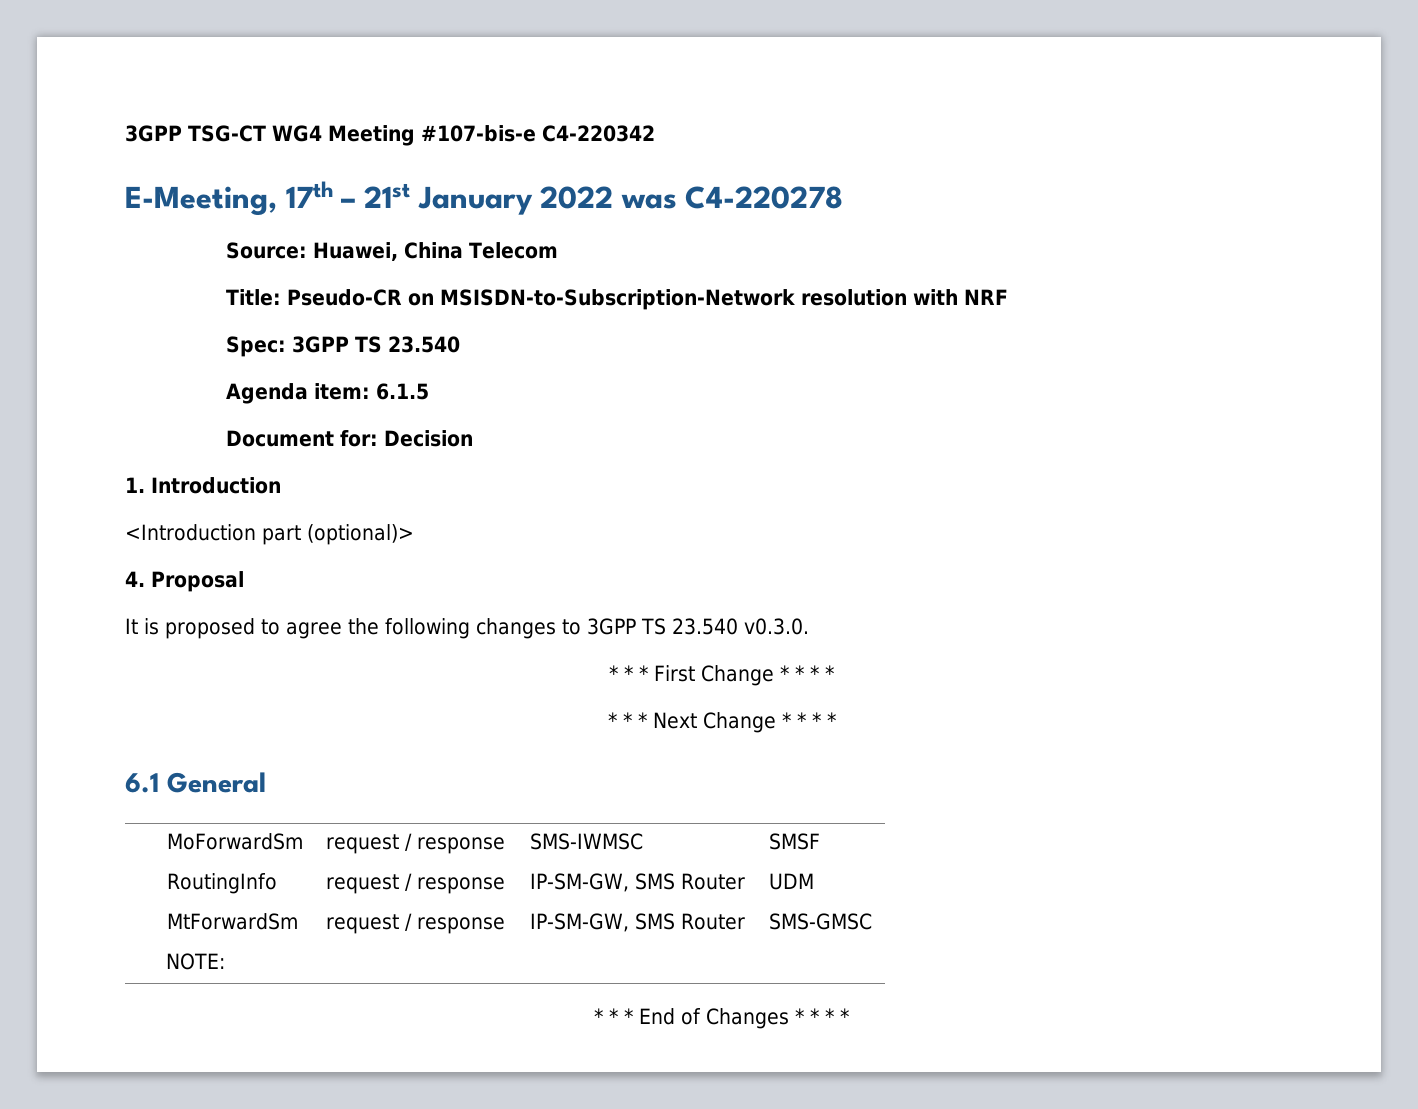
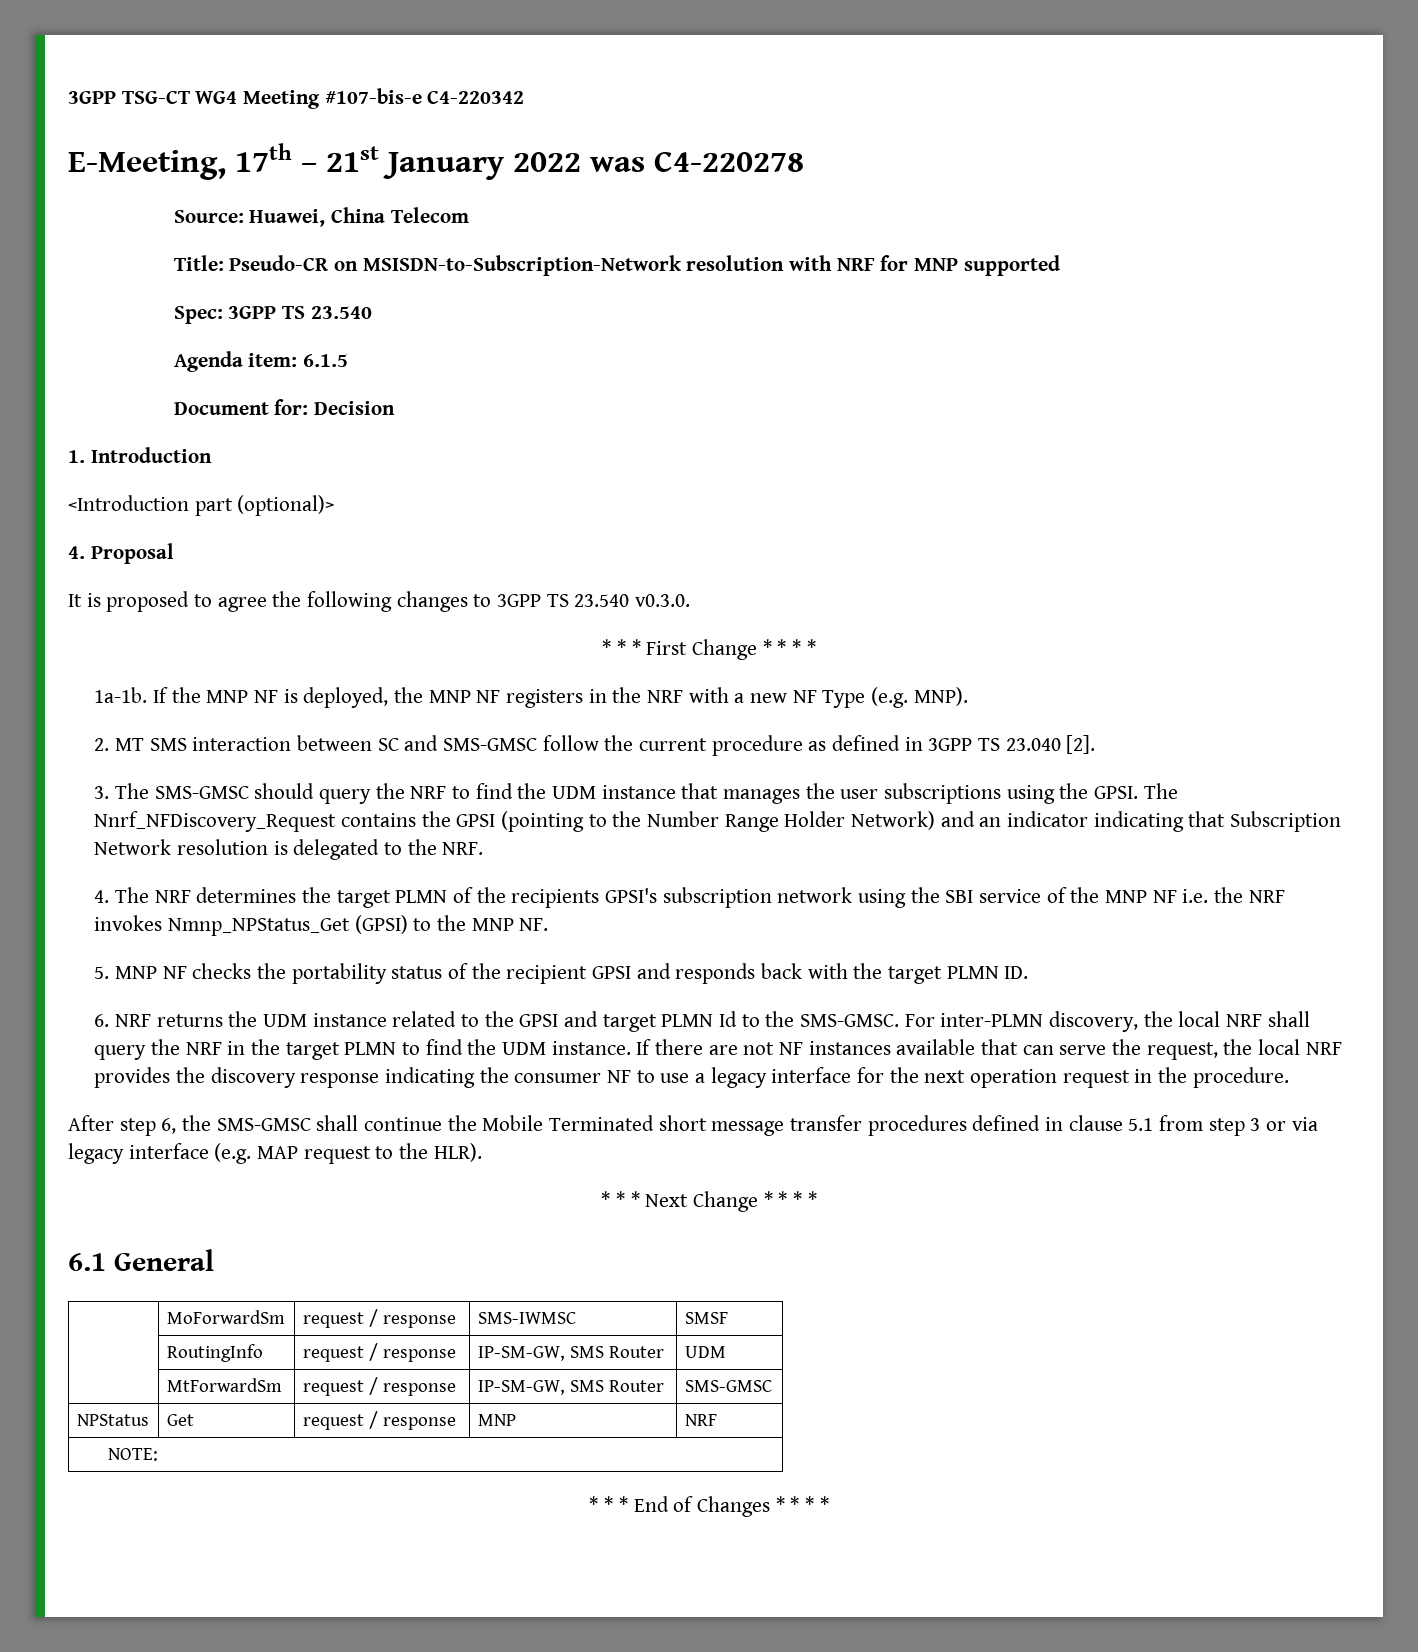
- Title: Pseudo-CR on MSISDN-to-Subscription-Network resolution with NRF
+ Title: Pseudo-CR on MSISDN-to-Subscription-Network resolution with NRF for MNP supported
+ 1a-1b. If the MNP NF is deployed, the MNP NF registers in the NRF with a new NF Type (e.g. MNP).
+ 2. MT SMS interaction between SC and SMS-GMSC follow the current procedure as defined in 3GPP TS 23.040 [2].
+ 3. The SMS-GMSC should query the NRF to find the UDM instance that manages the user subscriptions using the GPSI. The Nnrf_NFDiscovery_Request contains the GPSI (pointing to the Number Range Holder Network) and an indicator indicating that Subscription Network resolution is delegated to the NRF.
+ 4. The NRF determines the target PLMN of the recipients GPSI's subscription network using the SBI service of the MNP NF i.e. the NRF invokes Nmnp_NPStatus_Get (GPSI) to the MNP NF.
+ 5. MNP NF checks the portability status of the recipient GPSI and responds back with the target PLMN ID.
+ 6. NRF returns the UDM instance related to the GPSI and target PLMN Id to the SMS-GMSC. For inter-PLMN discovery, the local NRF shall query the NRF in the target PLMN to find the UDM instance. If there are not NF instances available that can serve the request, the local NRF provides the discovery response indicating the consumer NF to use a legacy interface for the next operation request in the procedure.
+ After step 6, the SMS-GMSC shall continue the Mobile Terminated short message transfer procedures defined in clause 5.1 from step 3 or via legacy interface (e.g. MAP request to the HLR).
+ NPStatus | Get | request / response | MNP | NRF

